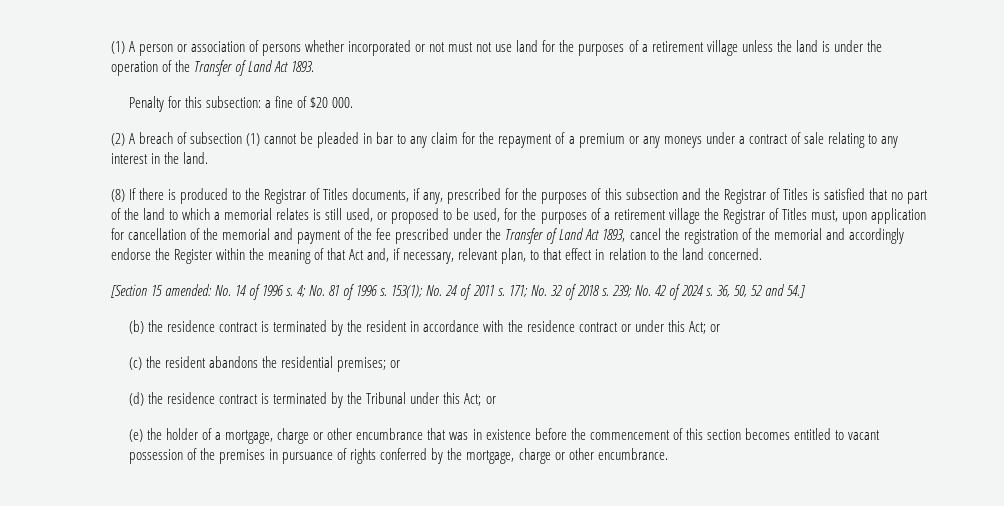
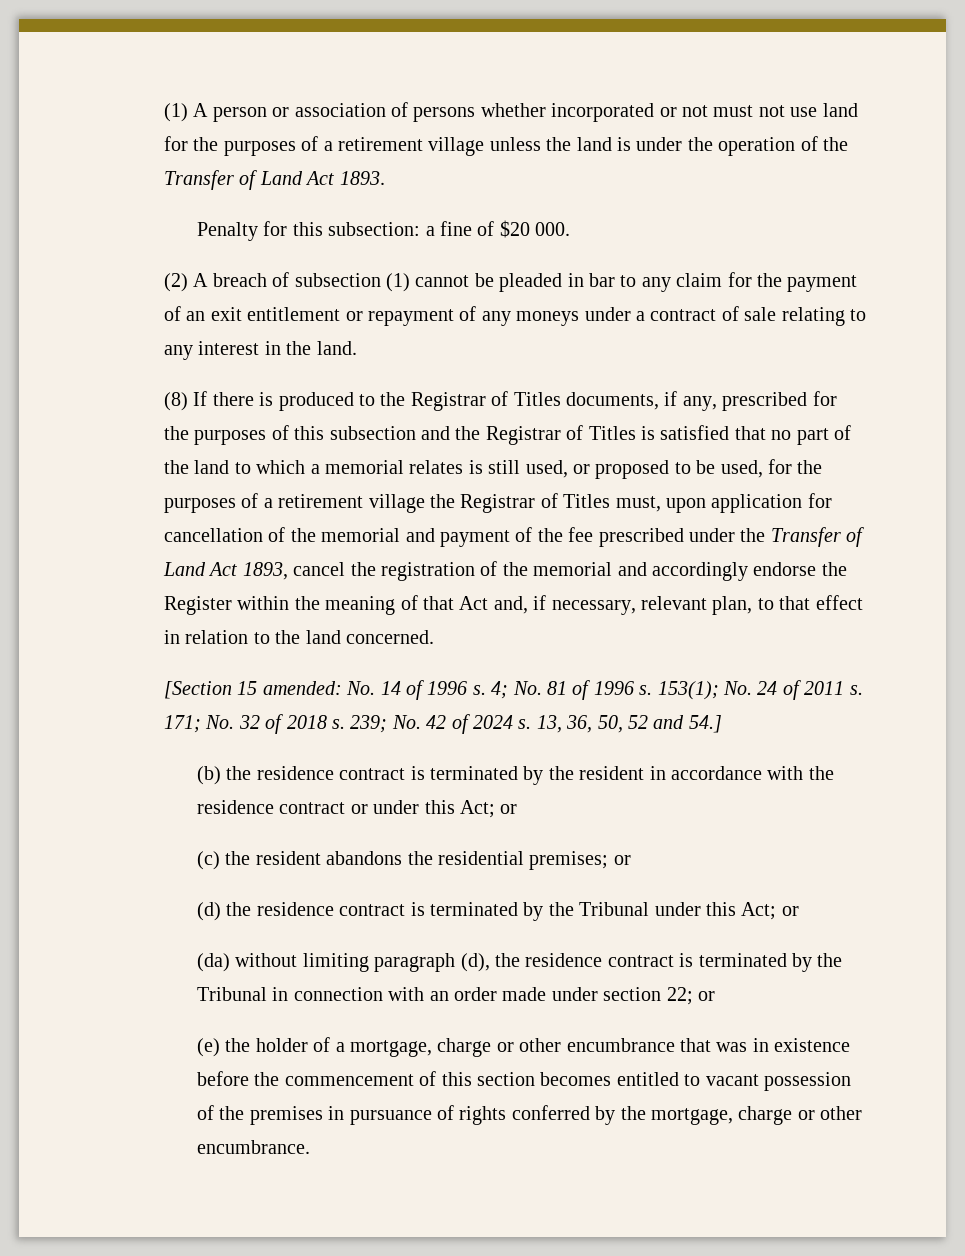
- (2) A breach of subsection (1) cannot be pleaded in bar to any claim for the repayment of a premium or any moneys under a contract of sale relating to any interest in the land.
+ (2) A breach of subsection (1) cannot be pleaded in bar to any claim for the payment of an exit entitlement or repayment of any moneys under a contract of sale relating to any interest in the land.
- 36, 50, 52 and 54.]
+ 13, 36, 50, 52 and 54.]
+ (da) without limiting paragraph (d), the residence contract is terminated by the Tribunal in connection with an order made under section 22; or

